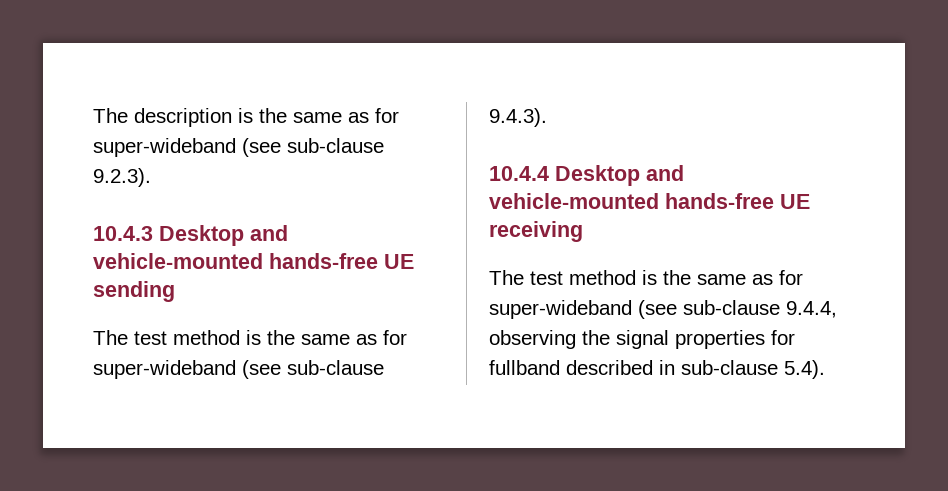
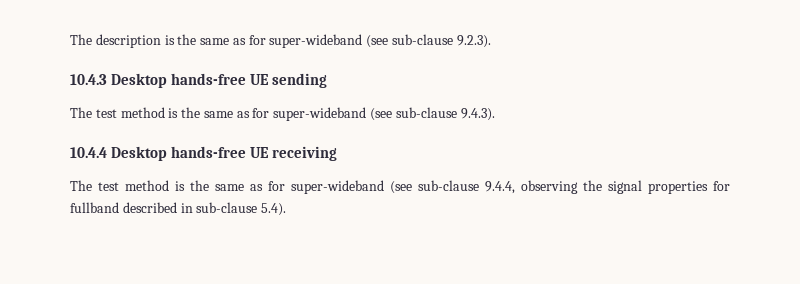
- 10.4.3 Desktop and vehicle-mounted hands-free UE sending
+ 10.4.3 Desktop hands-free UE sending
- 10.4.4 Desktop and vehicle-mounted hands-free UE receiving
+ 10.4.4 Desktop hands-free UE receiving

